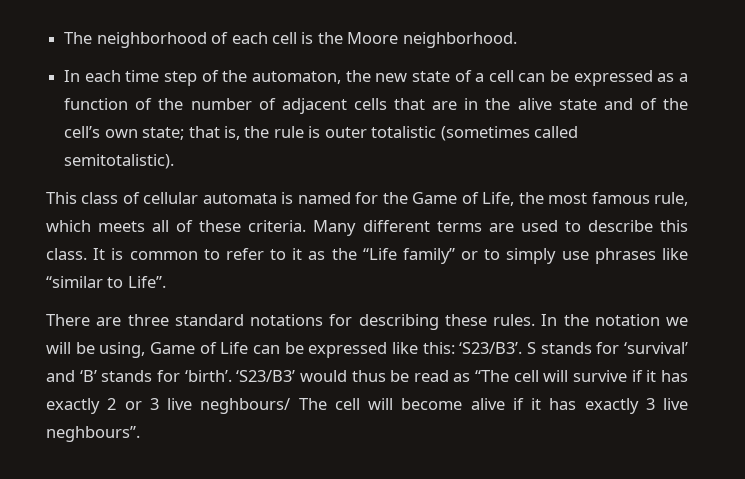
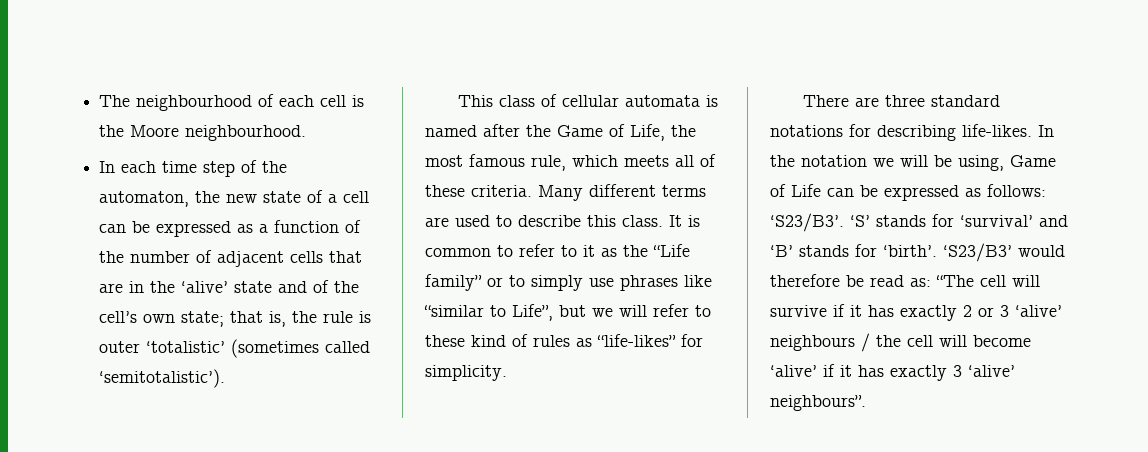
- The neighborhood of each cell is the Moore neighborhood.
+ The neighbourhood of each cell is the Moore neighbourhood.
- In each time step of the automaton, the new state of a cell can be expressed as a function of the number of adjacent cells that are in the alive state and of the cell’s own state; that is, the rule is outer totalistic (sometimes called semitotalistic).
+ In each time step of the automaton, the new state of a cell can be expressed as a function of the number of adjacent cells that are in the ‘alive’ state and of the cell’s own state; that is, the rule is outer ‘totalistic’ (sometimes called ‘semitotalistic’).
- This class of cellular automata is named for the Game of Life, the most famous rule, which meets all of these criteria.
+ This class of cellular automata is named after the Game of Life, the most famous rule, which meets all of these criteria.
- It is common to refer to it as the “Life family” or to simply use phrases like “similar to Life”.
+ It is common to refer to it as the “Life family” or to simply use phrases like “similar to Life”, but we will refer to these kind of rules as “life-likes” for simplicity.
- There are three standard notations for describing these rules.
+ There are three standard notations for describing life-likes.
- In the notation we will be using, Game of Life can be expressed like this: ‘S23/B3’. S stands for ‘survival’ and ‘B’ stands for ‘birth’.
+ In the notation we will be using, Game of Life can be expressed as follows: ‘S23/B3’. ‘S’ stands for ‘survival’ and ‘B’ stands for ‘birth’.
- ‘S23/B3’ would thus be read as “The cell will survive if it has exactly 2 or 3 live neghbours/ The cell will become alive if it has exactly 3 live neghbours”.
+ ‘S23/B3’ would therefore be read as: “The cell will survive if it has exactly 2 or 3 ‘alive’ neighbours / the cell will become ‘alive’ if it has exactly 3 ‘alive’ neighbours”.

